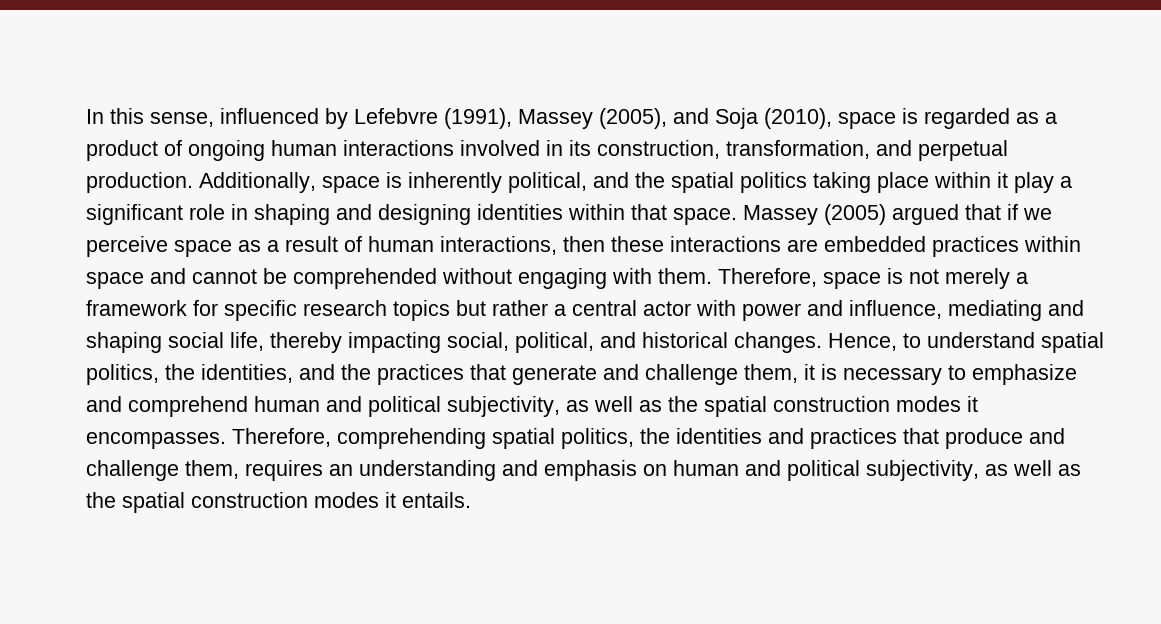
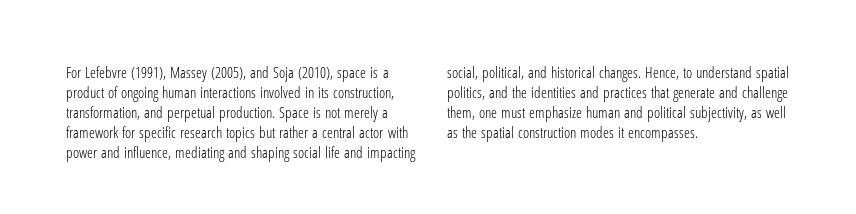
- In this sense, influenced by Lefebvre (1991), Massey (2005), and Soja (2010), space is regarded as a product of ongoing human interactions involved in its construction, transformation, and perpetual production.
+ For Lefebvre (1991), Massey (2005), and Soja (2010), space is a product of ongoing human interactions involved in its construction, transformation, and perpetual production.
- Additionally, space is inherently political, and the spatial politics taking place within it play a significant role in shaping and designing identities within that space. Massey (2005) argued that if we perceive space as a result of human interactions, then these interactions are embedded practices within space and cannot be comprehended without engaging with them. Therefore, space is not merely a framework for specific research topics but rather a central actor with power and influence, mediating and shaping social life, thereby impacting social, political, and historical changes.
+ Space is not merely a framework for specific research topics but rather a central actor with power and influence, mediating and shaping social life and impacting social, political, and historical changes.
- Hence, to understand spatial politics, the identities, and the practices that generate and challenge them, it is necessary to emphasize and comprehend human and political subjectivity, as well as the spatial construction modes it encompasses. Therefore, comprehending spatial politics, the identities and practices that produce and challenge them, requires an understanding and emphasis on human and political subjectivity, as well as the spatial construction modes it entails.
+ Hence, to understand spatial politics, and the identities and practices that generate and challenge them, one must emphasize human and political subjectivity, as well as the spatial construction modes it encompasses.

